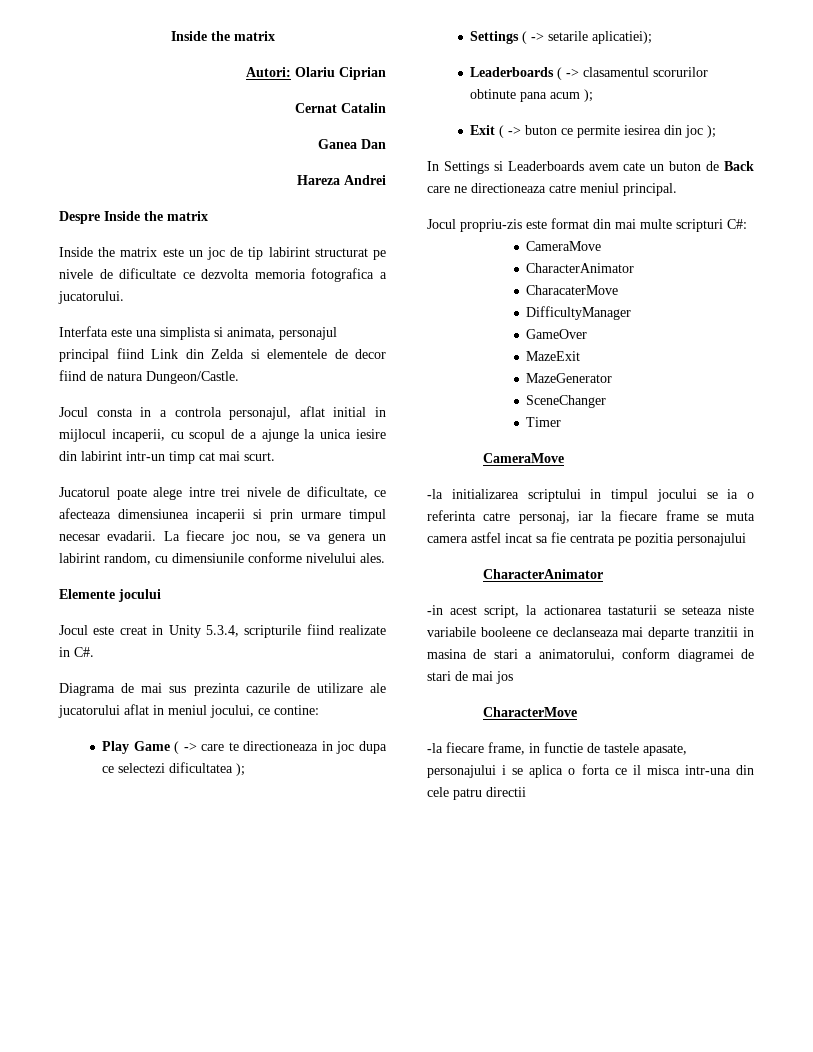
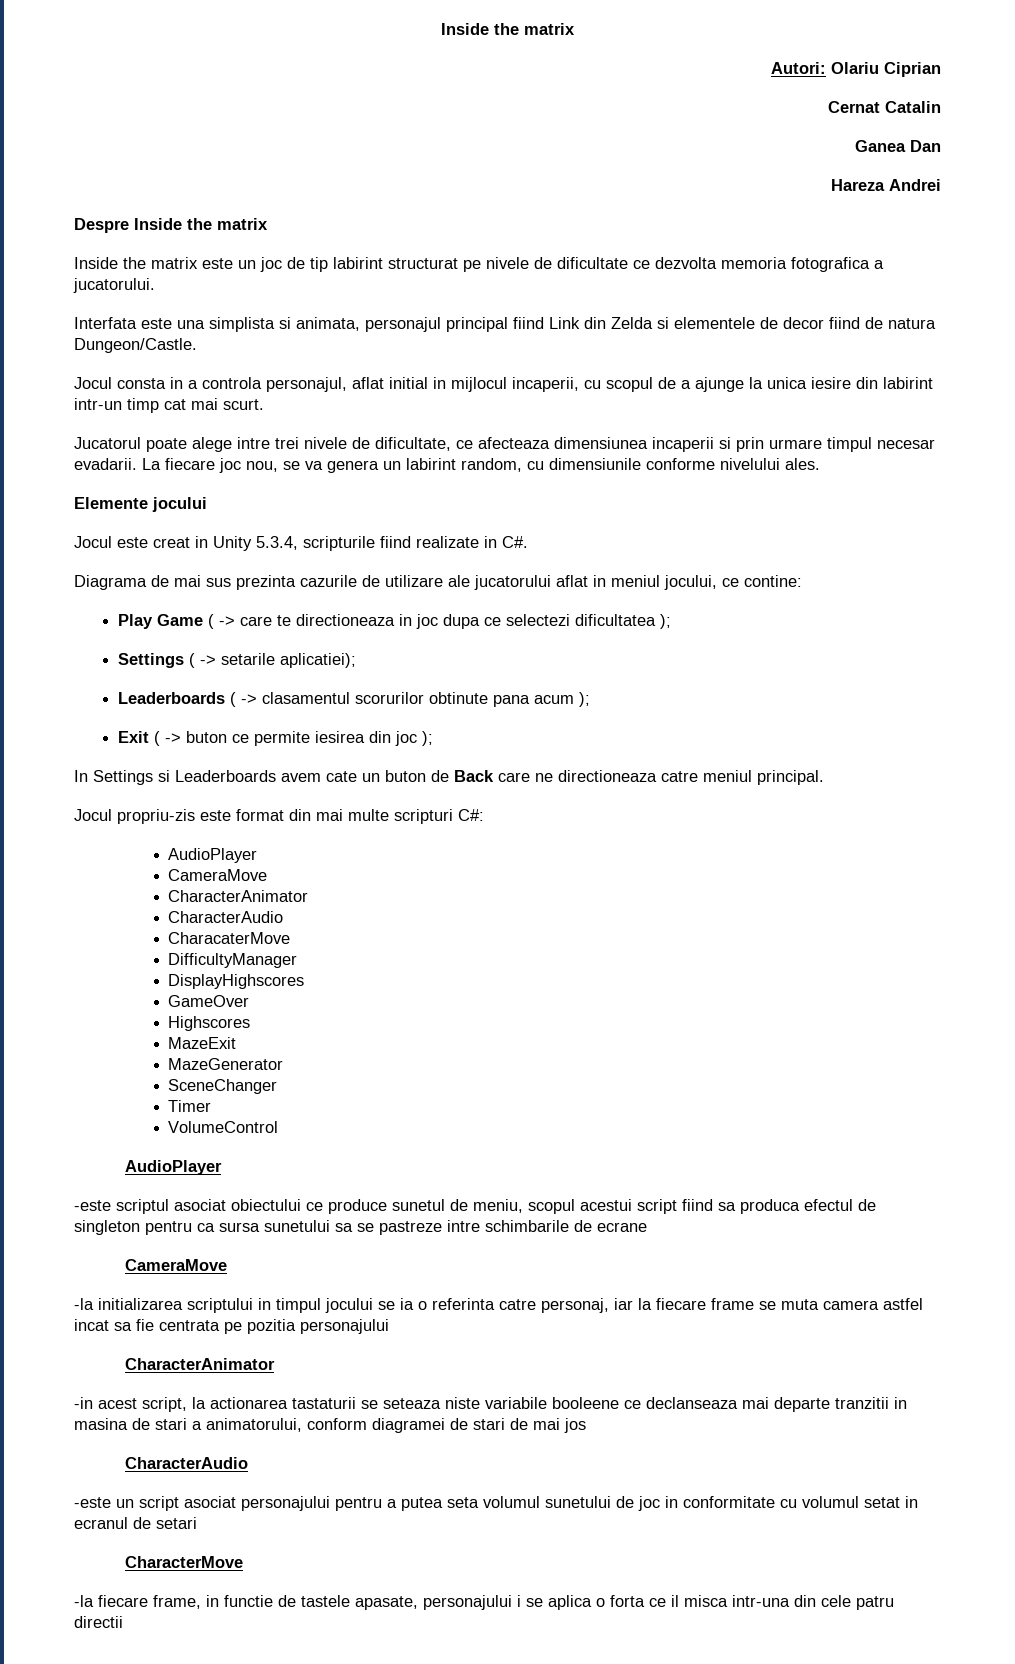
  Jocul propriu-zis este format din mai multe scripturi C#:
+ AudioPlayer
  CameraMove
  CharacterAnimator
+ CharacterAudio
+ DisplayHighscores
+ Highscores
+ VolumeControl
+ AudioPlayer
+ -este scriptul asociat obiectului ce produce sunetul de meniu, scopul acestui script fiind sa produca efectul de singleton pentru ca sursa sunetului sa se pastreze intre schimbarile de ecrane
  -in acest script, la actionarea tastaturii se seteaza niste variabile booleene ce declanseaza mai departe tranzitii in masina de stari a animatorului, conform diagramei de stari de mai jos
+ CharacterAudio
+ -este un script asociat personajului pentru a putea seta volumul sunetului de joc in conformitate cu volumul setat in ecranul de setari

